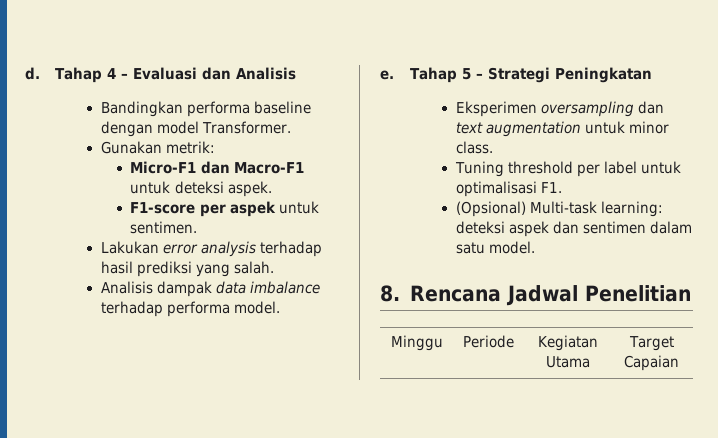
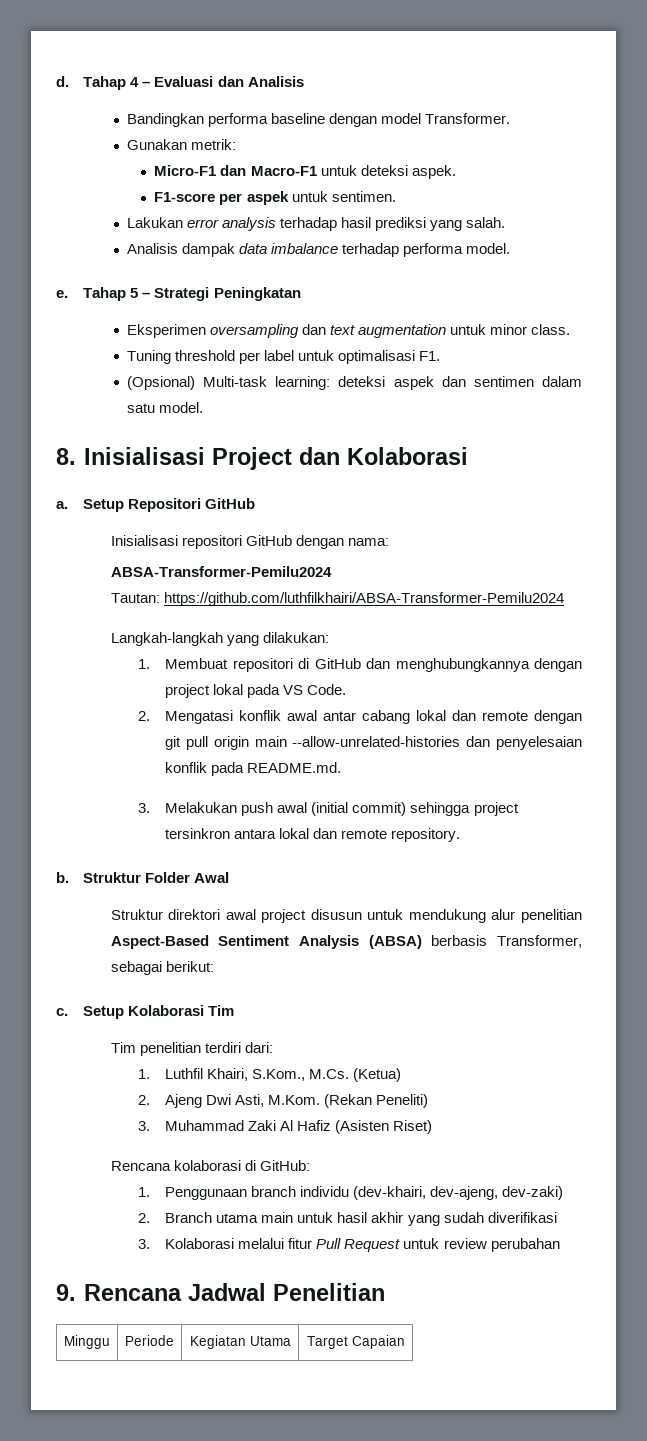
- 8. Rencana Jadwal Penelitian
+ 8. Inisialisasi Project dan Kolaborasi
+ a. Setup Repositori GitHub
+ Inisialisasi repositori GitHub dengan nama:
+ ABSA-Transformer-Pemilu2024
+ Tautan: https://github.com/luthfilkhairi/ABSA-Transformer-Pemilu2024
+ Langkah-langkah yang dilakukan:
+ 1. Membuat repositori di GitHub dan menghubungkannya dengan project lokal pada VS Code.
+ 2. Mengatasi konflik awal antar cabang lokal dan remote dengan git pull origin main --allow-unrelated-histories dan penyelesaian konflik pada README.md.
+ 3. Melakukan push awal (initial commit) sehingga project tersinkron antara lokal dan remote repository.
+ b. Struktur Folder Awal
+ Struktur direktori awal project disusun untuk mendukung alur penelitian Aspect-Based Sentiment Analysis (ABSA) berbasis Transformer, sebagai berikut:
+ c. Setup Kolaborasi Tim
+ Tim penelitian terdiri dari:
+ 1. Luthfil Khairi, S.Kom., M.Cs. (Ketua)
+ 2. Ajeng Dwi Asti, M.Kom. (Rekan Peneliti)
+ 3. Muhammad Zaki Al Hafiz (Asisten Riset)
+ Rencana kolaborasi di GitHub:
+ 1. Penggunaan branch individu (dev-khairi, dev-ajeng, dev-zaki)
+ 2. Branch utama main untuk hasil akhir yang sudah diverifikasi
+ 3. Kolaborasi melalui fitur Pull Request untuk review perubahan
+ 9. Rencana Jadwal Penelitian

